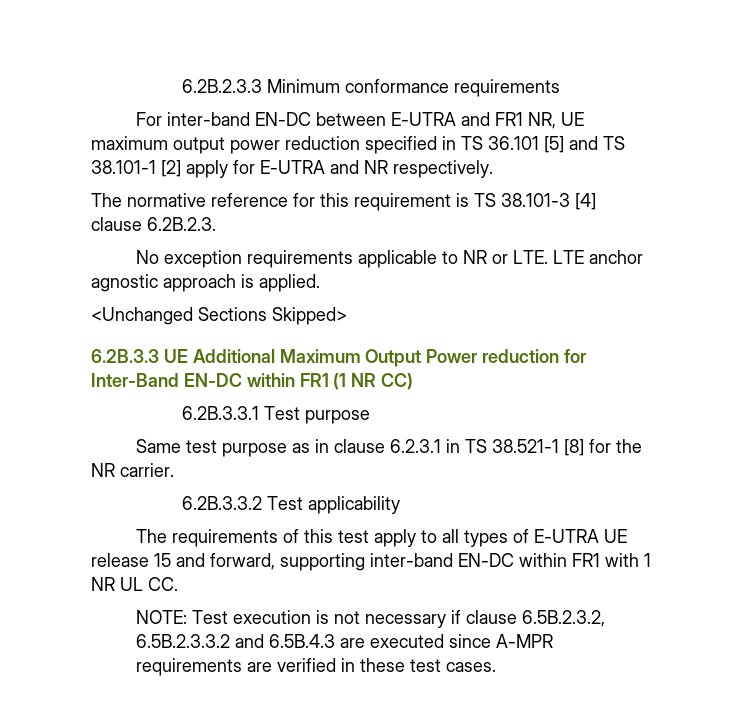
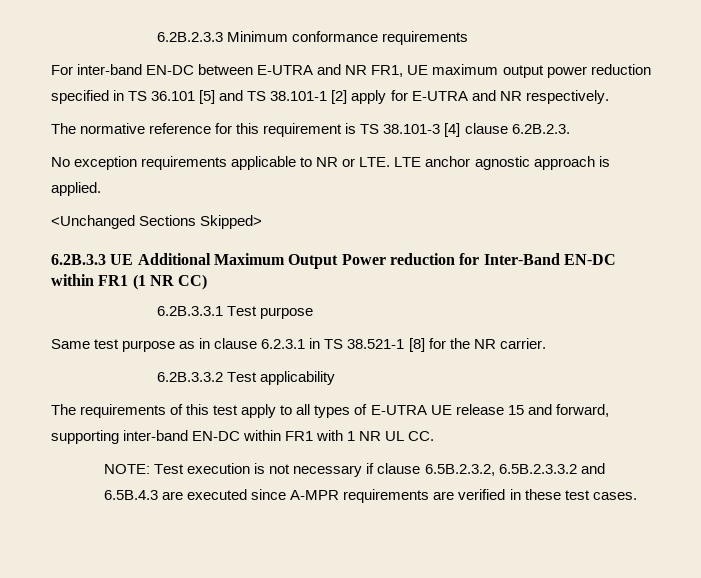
- For inter-band EN-DC between E-UTRA and FR1 NR, UE maximum output power reduction specified in TS 36.101 [5] and TS 38.101-1 [2] apply for E-UTRA and NR respectively.
+ For inter-band EN-DC between E-UTRA and NR FR1, UE maximum output power reduction specified in TS 36.101 [5] and TS 38.101-1 [2] apply for E-UTRA and NR respectively.

